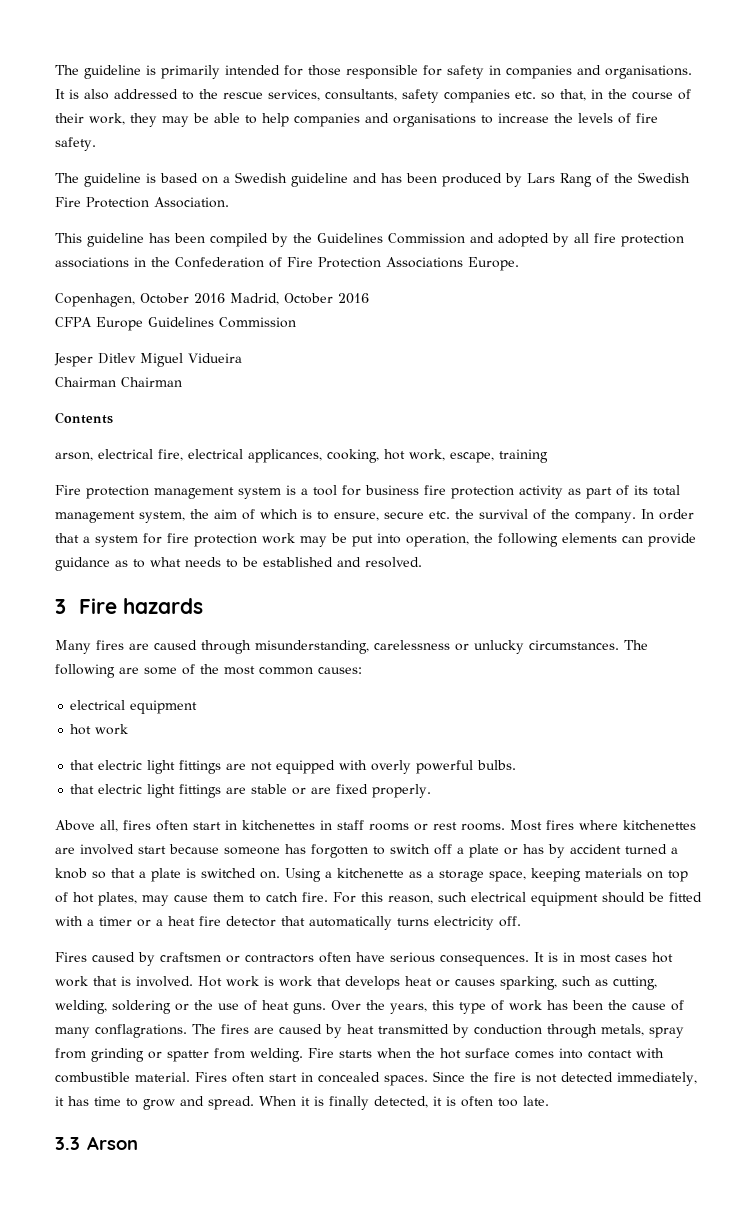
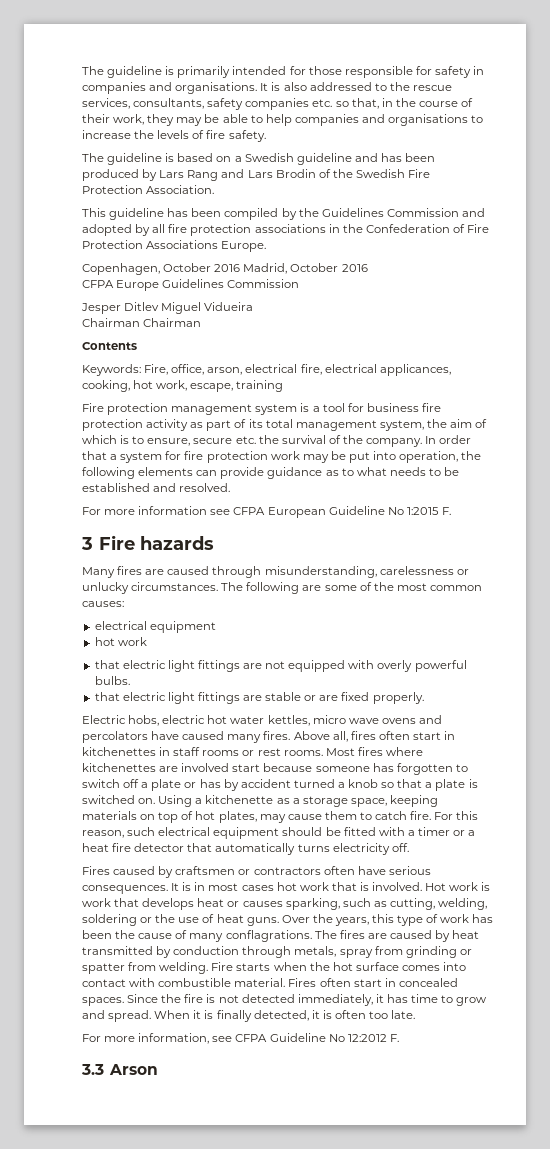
- The guideline is based on a Swedish guideline and has been produced by Lars Rang of the Swedish Fire Protection Association.
+ The guideline is based on a Swedish guideline and has been produced by Lars Rang and Lars Brodin of the Swedish Fire Protection Association.
- arson, electrical fire, electrical applicances, cooking, hot work, escape, training
+ Keywords: Fire, office, arson, electrical fire, electrical applicances, cooking, hot work, escape, training
+ For more information see CFPA European Guideline No 1:2015 F.
+ Electric hobs, electric hot water kettles, micro wave ovens and percolators have caused many fires.
+ For more information, see CFPA Guideline No 12:2012 F.

